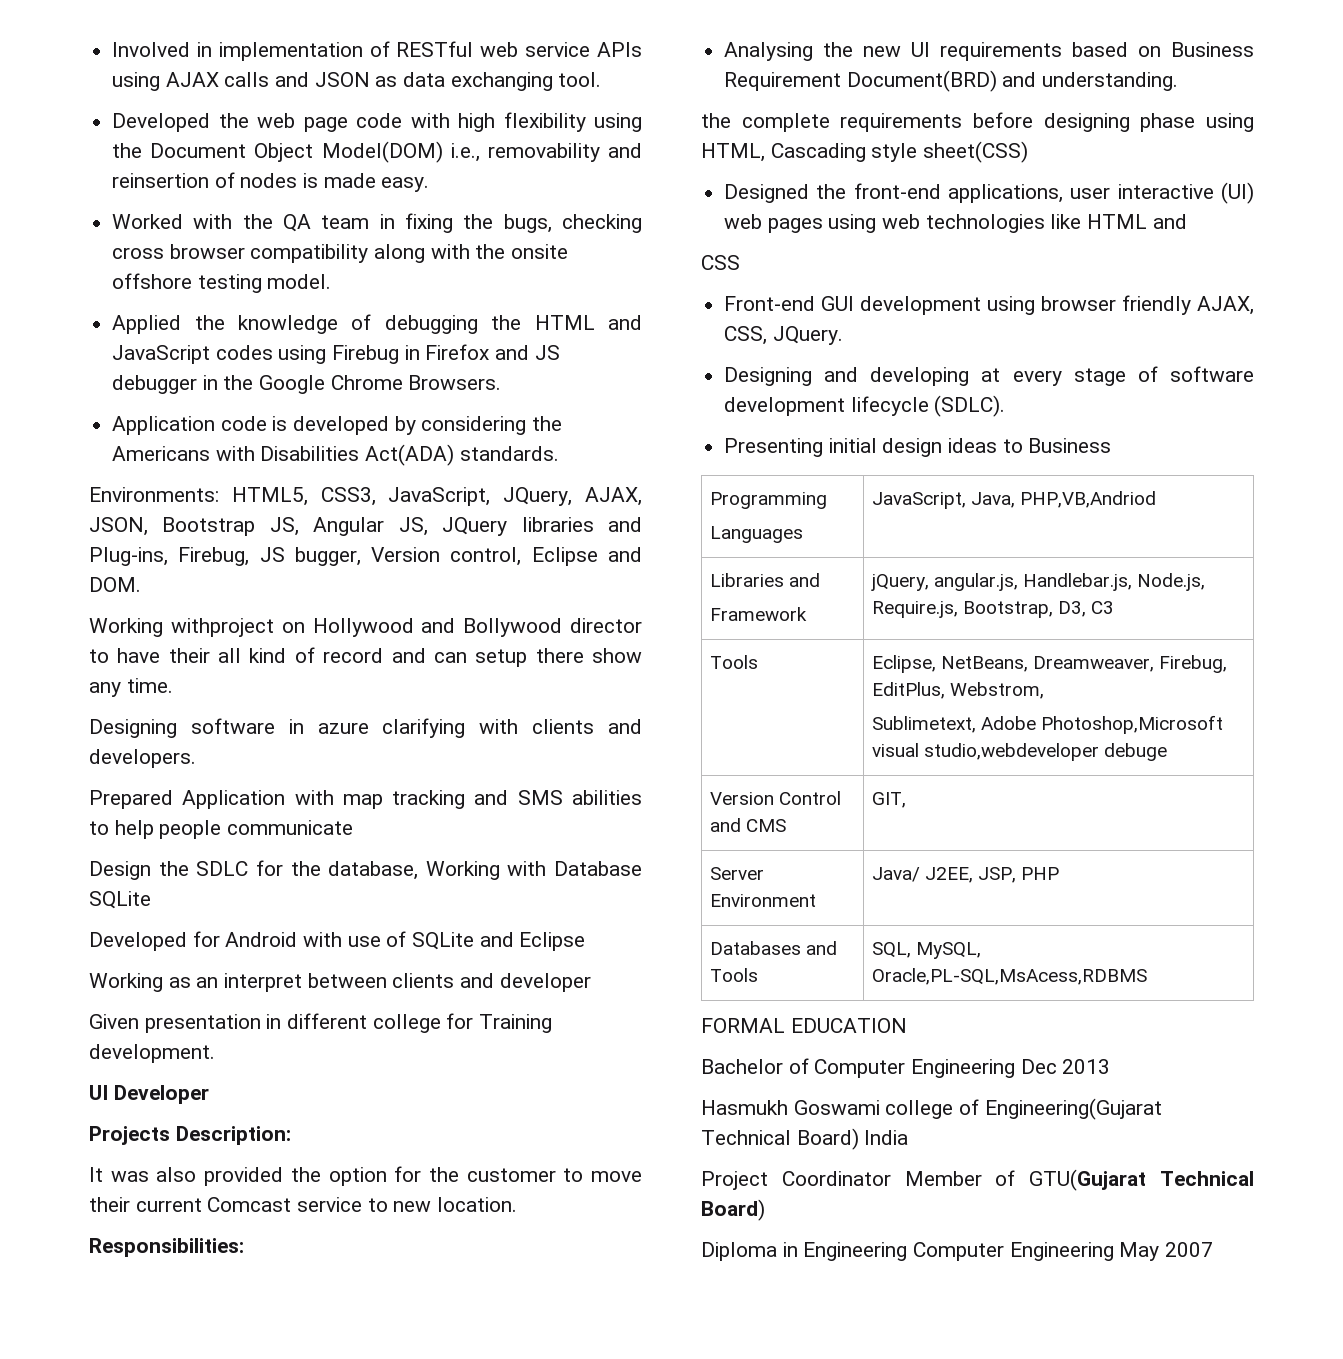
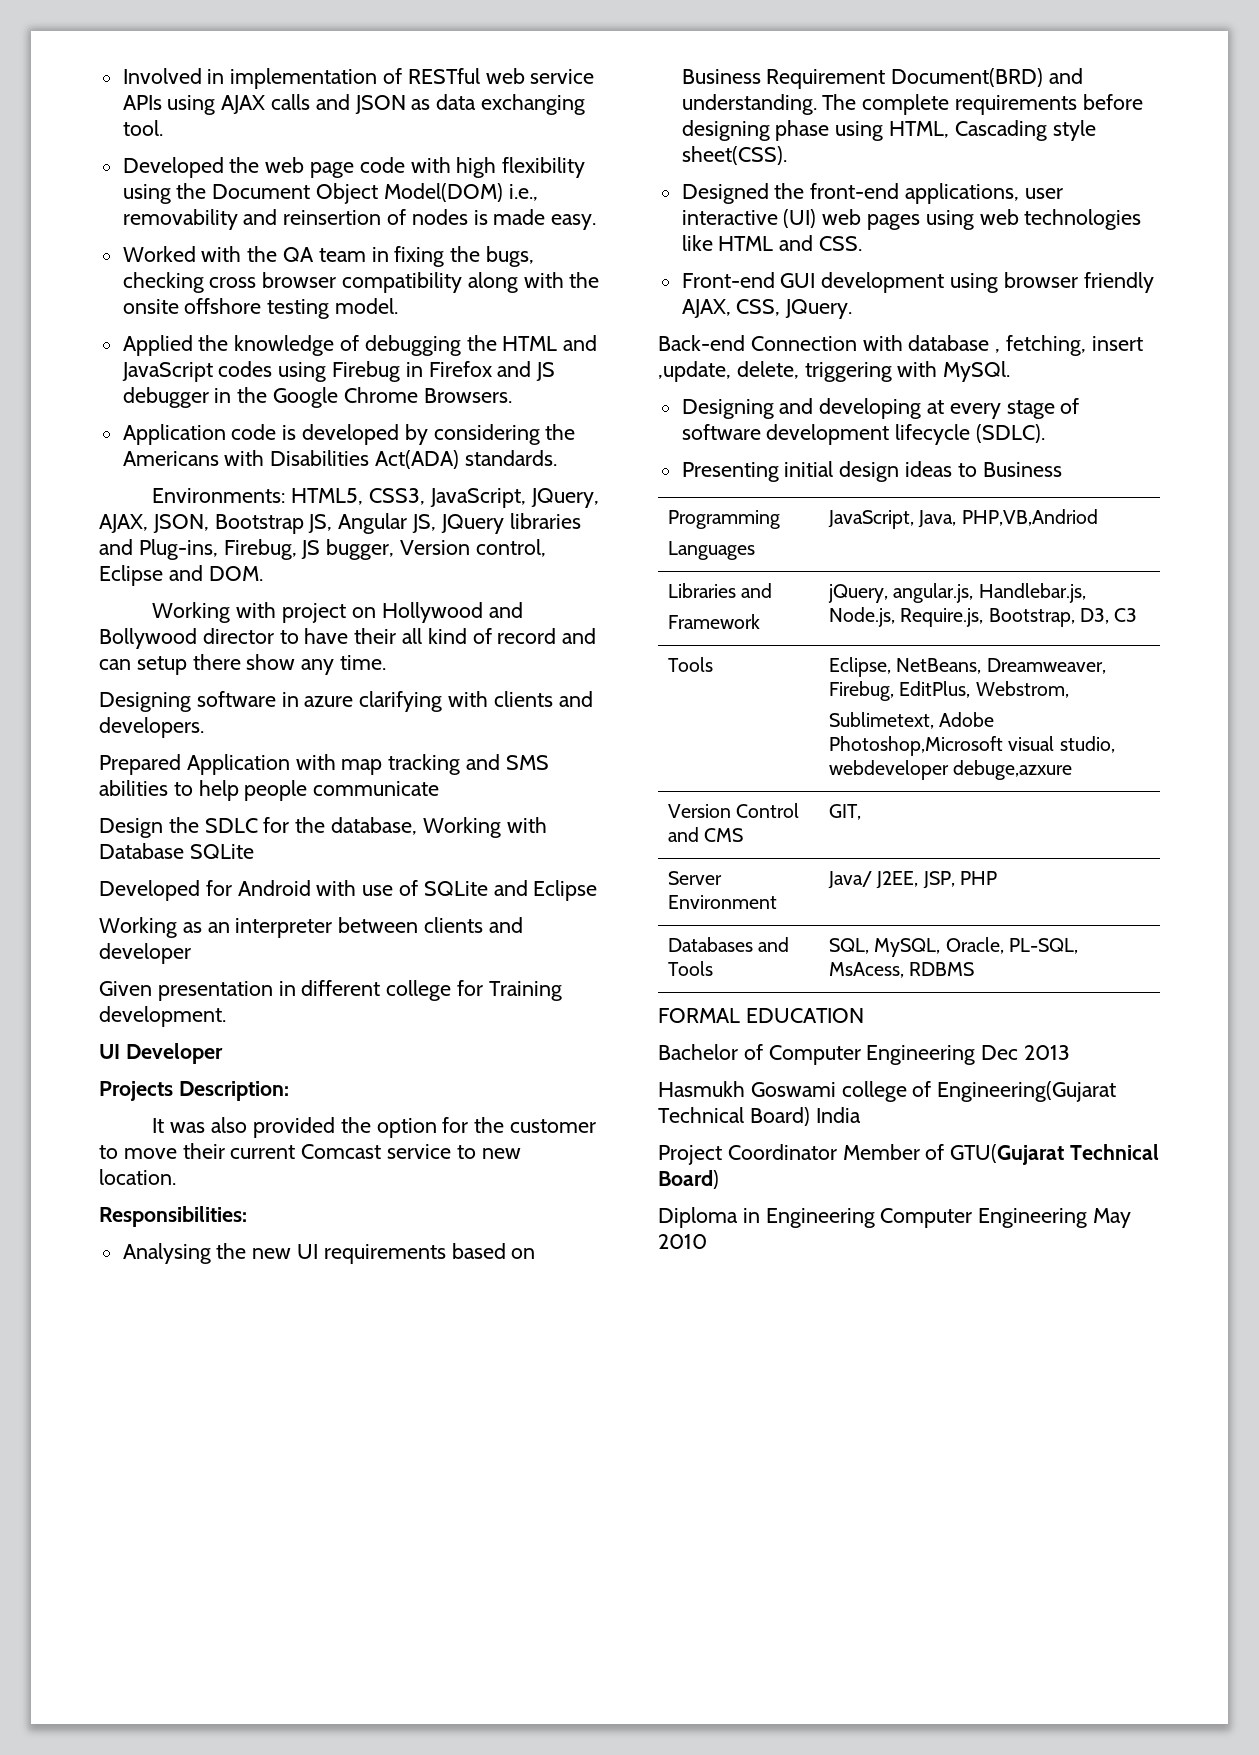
- Working withproject on Hollywood and Bollywood director to have their all kind of record and can setup there show any time.
+ Working with project on Hollywood and Bollywood director to have their all kind of record and can setup there show any time.
- Working as an interpret between clients and developer
+ Working as an interpreter between clients and developer
- Analysing the new UI requirements based on Business Requirement Document(BRD) and understanding.
- the complete requirements before designing phase using HTML, Cascading style sheet(CSS)
+ Analysing the new UI requirements based on Business Requirement Document(BRD) and understanding. The complete requirements before designing phase using HTML, Cascading style sheet(CSS).
- Designed the front-end applications, user interactive (UI) web pages using web technologies like HTML and
- CSS
+ Designed the front-end applications, user interactive (UI) web pages using web technologies like HTML and CSS.
+ Back-end Connection with database , fetching, insert ,update, delete, triggering with MySQl.
  Tools | Eclipse, NetBeans, Dreamweaver, Firebug, EditPlus, Webstrom,
- Sublimetext, Adobe Photoshop,Microsoft visual studio,webdeveloper debuge
+ Sublimetext, Adobe Photoshop,Microsoft visual studio, webdeveloper debuge,azxure
- Databases and Tools | SQL, MySQL, Oracle,PL-SQL,MsAcess,RDBMS
+ Databases and Tools | SQL, MySQL, Oracle, PL-SQL, MsAcess, RDBMS
- Diploma in Engineering Computer Engineering May 2007
+ Diploma in Engineering Computer Engineering May 2010

